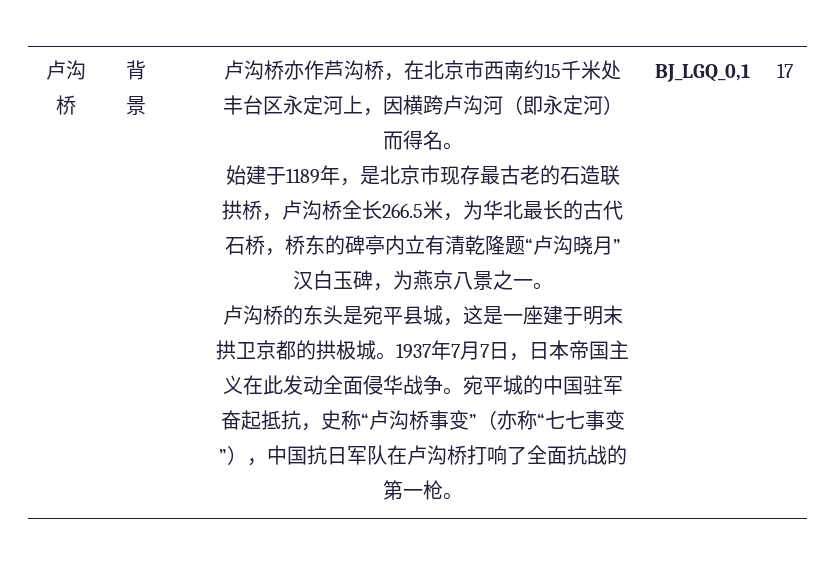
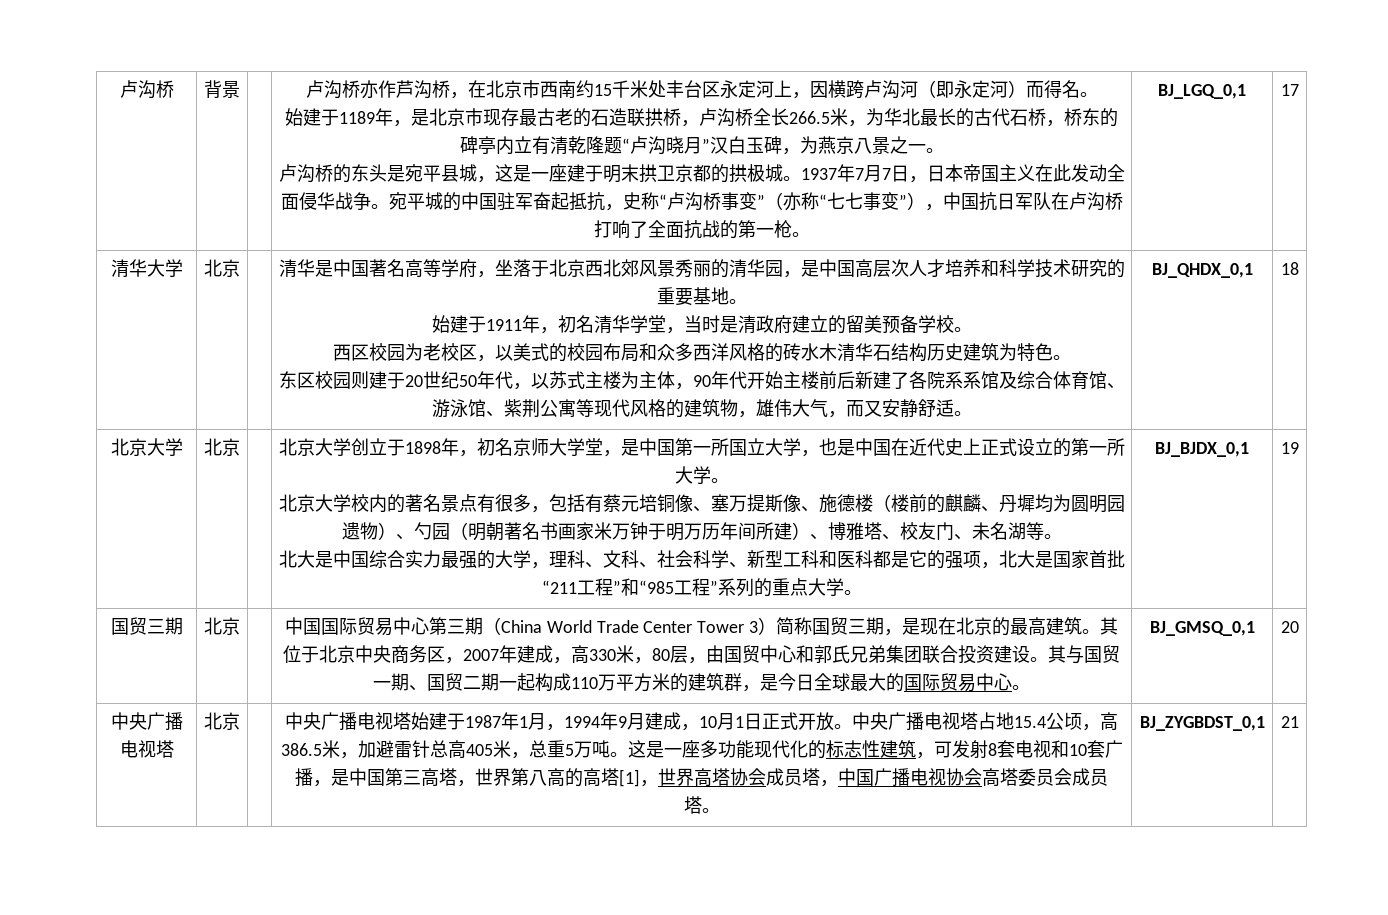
+ 清华大学 | 北京 | | 清华是中国著名高等学府，坐落于北京西北郊风景秀丽的清华园，是中国高层次人才培养和科学技术研究的重要基地。
+ 始建于1911年，初名清华学堂，当时是清政府建立的留美预备学校。
+ 西区校园为老校区，以美式的校园布局和众多西洋风格的砖水木清华石结构历史建筑为特色。
+ 东区校园则建于20世纪50年代，以苏式主楼为主体，90年代开始主楼前后新建了各院系系馆及综合体育馆、游泳馆、紫荆公寓等现代风格的建筑物，雄伟大气，而又安静舒适。 | BJ_QHDX_0,1 | 18
+ 北京大学 | 北京 | | 北京大学创立于1898年，初名京师大学堂，是中国第一所国立大学，也是中国在近代史上正式设立的第一所大学。
+ 北京大学校内的著名景点有很多，包括有蔡元培铜像、塞万提斯像、施德楼（楼前的麒麟、丹墀均为圆明园遗物）、勺园（明朝著名书画家米万钟于明万历年间所建）、博雅塔、校友门、未名湖等。
+ 北大是中国综合实力最强的大学，理科、文科、社会科学、新型工科和医科都是它的强项，北大是国家首批“211工程”和“985工程”系列的重点大学。 | BJ_BJDX_0,1 | 19
+ 国贸三期 | 北京 | | 中国国际贸易中心第三期（China World Trade Center Tower 3）简称国贸三期，是现在北京的最高建筑。其位于北京中央商务区，2007年建成，高330米，80层，由国贸中心和郭氏兄弟集团联合投资建设。其与国贸一期、国贸二期一起构成110万平方米的建筑群，是今日全球最大的国际贸易中心。 | BJ_GMSQ_0,1 | 20
+ 中央广播电视塔 | 北京 | | 中央广播电视塔始建于1987年1月，1994年9月建成，10月1日正式开放。中央广播电视塔占地15.4公顷，高386.5米，加避雷针总高405米，总重5万吨。这是一座多功能现代化的标志性建筑，可发射8套电视和10套广播，是中国第三高塔，世界第八高的高塔[1]，世界高塔协会成员塔，中国广播电视协会高塔委员会成员塔。 | BJ_ZYGBDST_0,1 | 21

